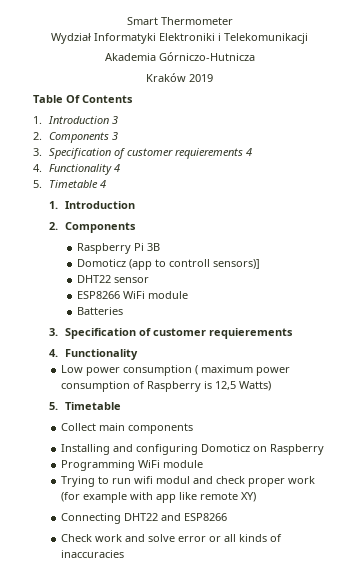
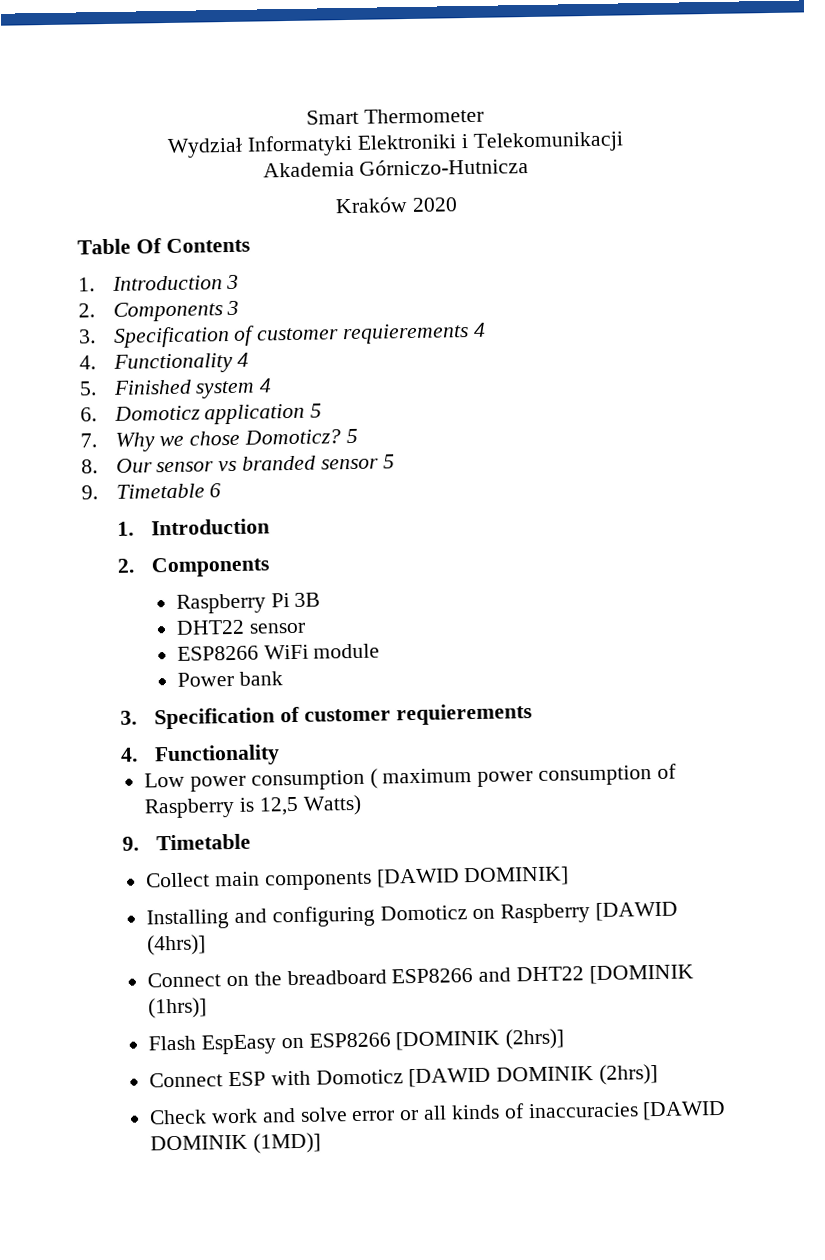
- Kraków 2019
+ Kraków 2020
- 5. Timetable 4
+ 5. Finished system 4
+ 6. Domoticz application 5
+ 7. Why we chose Domoticz? 5
+ 8. Our sensor vs branded sensor 5
+ 9. Timetable 6
- Domoticz (app to controll sensors)]
- Batteries
+ Power bank
  Low power consumption ( maximum power consumption of Raspberry is 12,5 Watts)
- 5. Timetable
+ 9. Timetable
- Collect main components
+ Collect main components [DAWID DOMINIK]
- Installing and configuring Domoticz on Raspberry
- Programming WiFi module
- Trying to run wifi modul and check proper work (for example with app like remote XY)
- Connecting DHT22 and ESP8266
+ Installing and configuring Domoticz on Raspberry [DAWID (4hrs)]
+ Connect on the breadboard ESP8266 and DHT22 [DOMINIK (1hrs)]
+ Flash EspEasy on ESP8266 [DOMINIK (2hrs)]
+ Connect ESP with Domoticz [DAWID DOMINIK (2hrs)]
- Check work and solve error or all kinds of inaccuracies
+ Check work and solve error or all kinds of inaccuracies [DAWID DOMINIK (1MD)]

